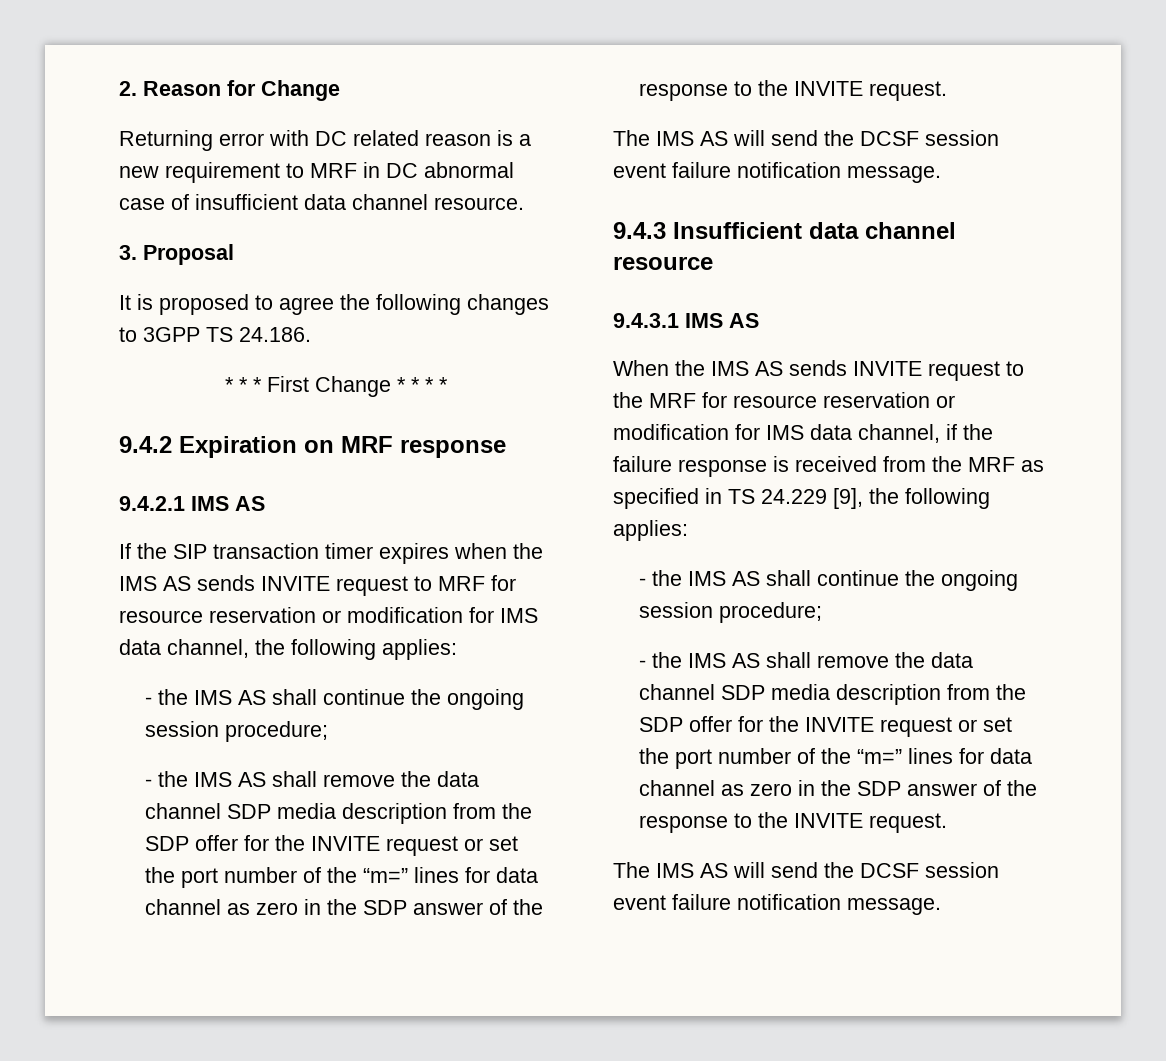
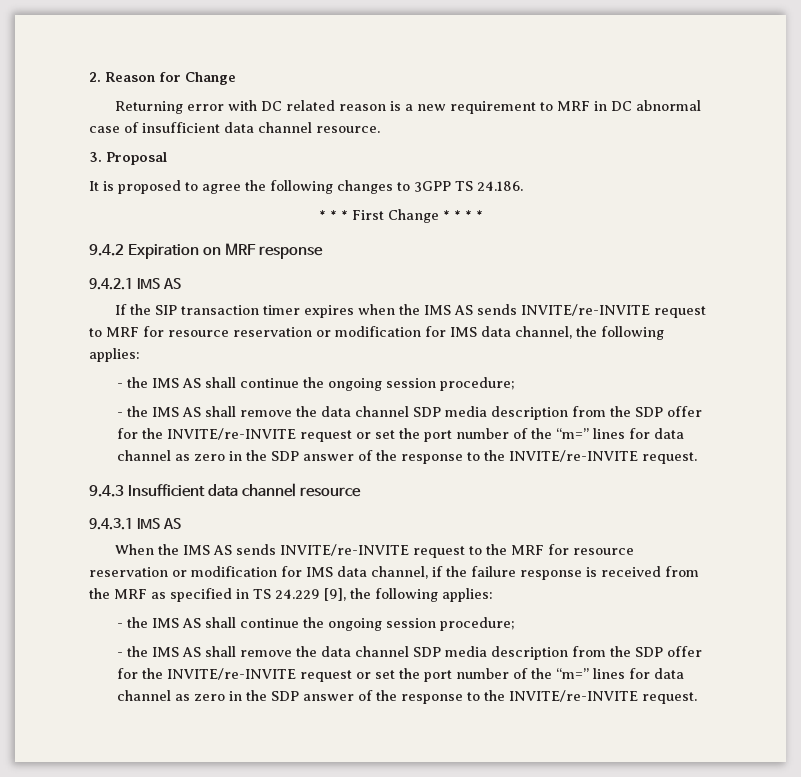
- If the SIP transaction timer expires when the IMS AS sends INVITE request to MRF for resource reservation or modification for IMS data channel, the following applies:
+ If the SIP transaction timer expires when the IMS AS sends INVITE/re-INVITE request to MRF for resource reservation or modification for IMS data channel, the following applies:
  - the IMS AS shall continue the ongoing session procedure;
- - the IMS AS shall remove the data channel SDP media description from the SDP offer for the INVITE request or set the port number of the “m=” lines for data channel as zero in the SDP answer of the response to the INVITE request.
- The IMS AS will send the DCSF session event failure notification message.
+ - the IMS AS shall remove the data channel SDP media description from the SDP offer for the INVITE/re-INVITE request or set the port number of the “m=” lines for data channel as zero in the SDP answer of the response to the INVITE/re-INVITE request.
- When the IMS AS sends INVITE request to the MRF for resource reservation or modification for IMS data channel, if the failure response is received from the MRF as specified in TS 24.229 [9], the following applies:
+ When the IMS AS sends INVITE/re-INVITE request to the MRF for resource reservation or modification for IMS data channel, if the failure response is received from the MRF as specified in TS 24.229 [9], the following applies:
  - the IMS AS shall continue the ongoing session procedure;
- - the IMS AS shall remove the data channel SDP media description from the SDP offer for the INVITE request or set the port number of the “m=” lines for data channel as zero in the SDP answer of the response to the INVITE request.
- The IMS AS will send the DCSF session event failure notification message.
+ - the IMS AS shall remove the data channel SDP media description from the SDP offer for the INVITE/re-INVITE request or set the port number of the “m=” lines for data channel as zero in the SDP answer of the response to the INVITE/re-INVITE request.

